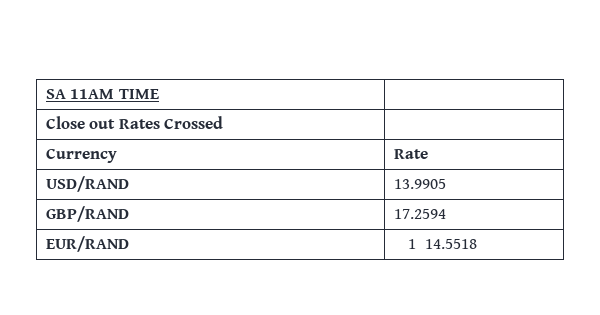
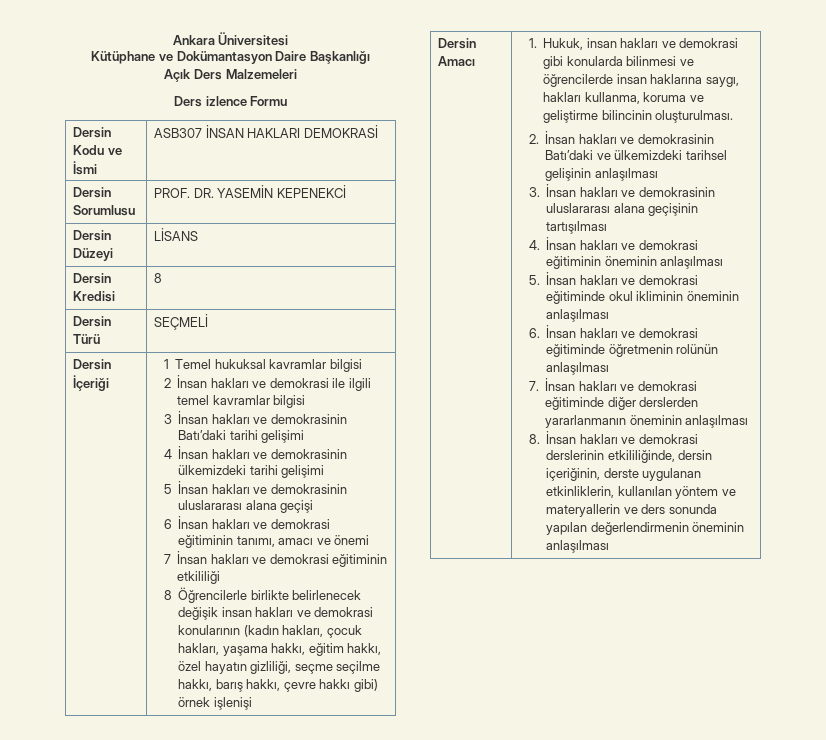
- SA 11AM TIME |
- Close out Rates Crossed |
- Currency | Rate
- USD/RAND | 13.9905
- GBP/RAND | 17.2594
- EUR/RAND | 1 14.5518
+ Ankara Üniversitesi
+ Kütüphane ve Dokümantasyon Daire Başkanlığı
+ Açık Ders Malzemeleri
+ Ders izlence Formu
+ Dersin Kodu ve İsmi | ASB307 İNSAN HAKLARI DEMOKRASİ
+ Dersin Sorumlusu | PROF. DR. YASEMİN KEPENEKCİ
+ Dersin Düzeyi | LİSANS
+ Dersin Kredisi | 8
+ Dersin Türü | SEÇMELİ
+ Dersin İçeriği | 1 Temel hukuksal kavramlar bilgisi
+ 2 İnsan hakları ve demokrasi ile ilgili temel kavramlar bilgisi
+ 3 İnsan hakları ve demokrasinin Batı’daki tarihi gelişimi
+ 4 İnsan hakları ve demokrasinin ülkemizdeki tarihi gelişimi
+ 5 İnsan hakları ve demokrasinin uluslararası alana geçişi
+ 6 İnsan hakları ve demokrasi eğitiminin tanımı, amacı ve önemi
+ 7 İnsan hakları ve demokrasi eğitiminin etkililiği
+ 8 Öğrencilerle birlikte belirlenecek değişik insan hakları ve demokrasi konularının (kadın hakları, çocuk hakları, yaşama hakkı, eğitim hakkı, özel hayatın gizliliği, seçme seçilme hakkı, barış hakkı, çevre hakkı gibi) örnek işlenişi
+ Dersin Amacı | 1. Hukuk, insan hakları ve demokrasi gibi konularda bilinmesi ve öğrencilerde insan haklarına saygı, hakları kullanma, koruma ve geliştirme bilincinin oluşturulması.
+ 2. İnsan hakları ve demokrasinin Batı’daki ve ülkemizdeki tarihsel gelişinin anlaşılması
+ 3. İnsan hakları ve demokrasinin uluslararası alana geçişinin tartışılması
+ 4. İnsan hakları ve demokrasi eğitiminin öneminin anlaşılması
+ 5. İnsan hakları ve demokrasi eğitiminde okul ikliminin öneminin anlaşılması
+ 6. İnsan hakları ve demokrasi eğitiminde öğretmenin rolünün anlaşılması
+ 7. İnsan hakları ve demokrasi eğitiminde diğer derslerden yararlanmanın öneminin anlaşılması
+ 8. İnsan hakları ve demokrasi derslerinin etkililiğinde, dersin içeriğinin, derste uygulanan etkinliklerin, kullanılan yöntem ve materyallerin ve ders sonunda yapılan değerlendirmenin öneminin anlaşılması

